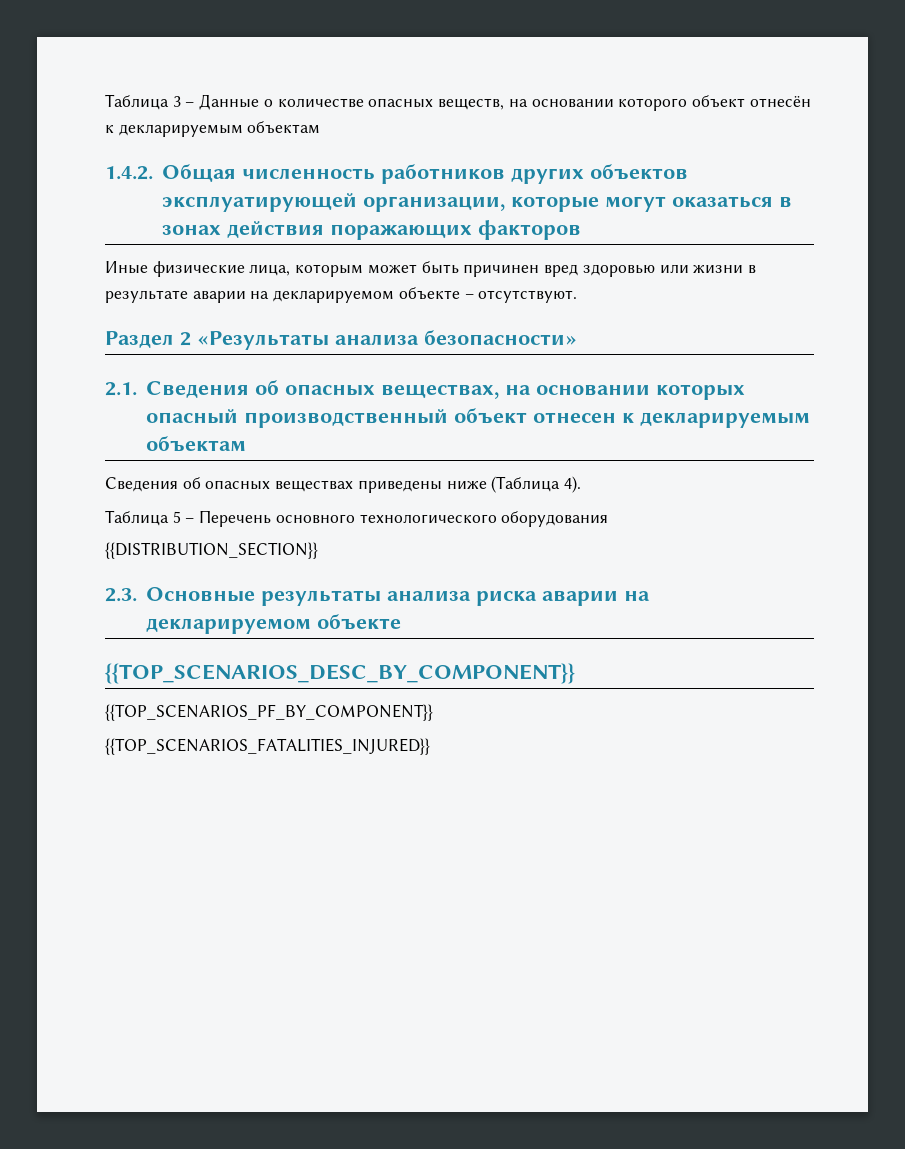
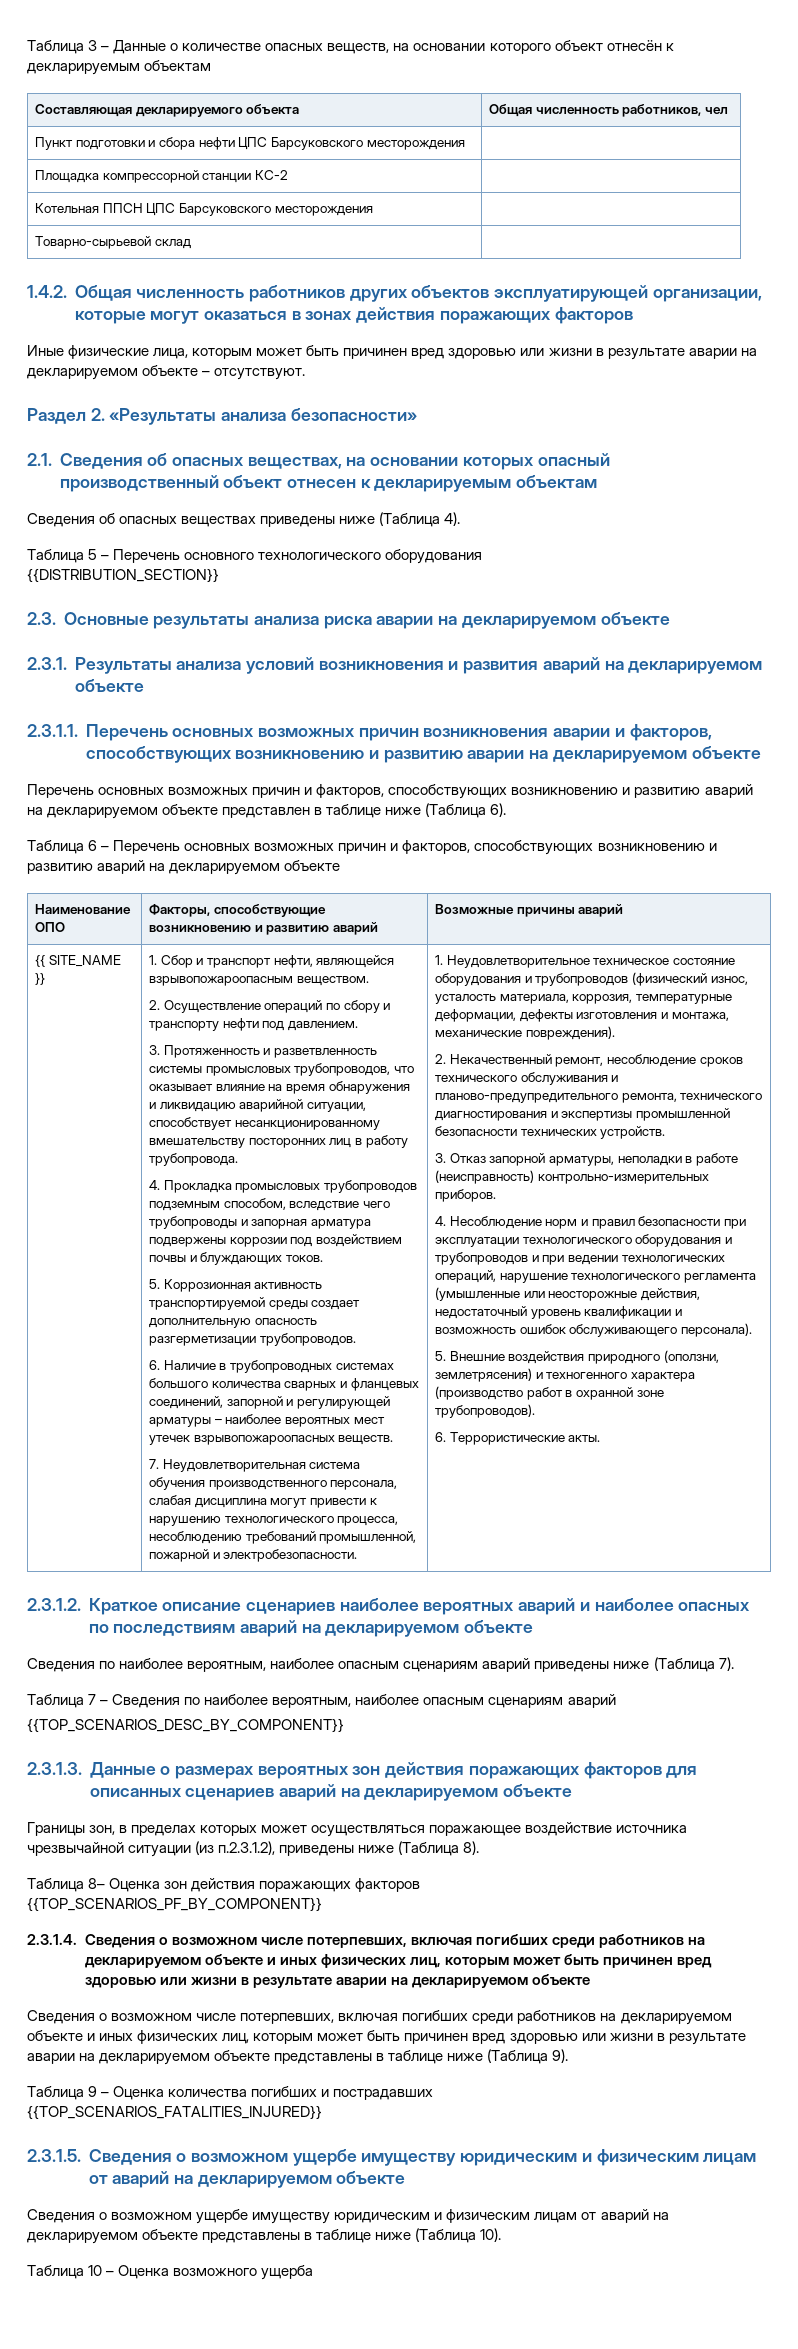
+ Составляющая декларируемого объекта | Общая численность работников, чел
+ Пункт подготовки и сбора нефти ЦПС Барсуковского месторождения |
+ Площадка компрессорной станции КС-2 |
+ Котельная ППСН ЦПС Барсуковского месторождения |
+ Товарно-сырьевой склад |
- Раздел 2 «Результаты анализа безопасности»
+ Раздел 2. «Результаты анализа безопасности»
+ 2.3.1. Результаты анализа условий возникновения и развития аварий на декларируемом объекте
+ 2.3.1.1. Перечень основных возможных причин возникновения аварии и факторов, способствующих возникновению и развитию аварии на декларируемом объекте
+ Перечень основных возможных причин и факторов, способствующих возникновению и развитию аварий на декларируемом объекте представлен в таблице ниже (Таблица 6).
+ Таблица 6 – Перечень основных возможных причин и факторов, способствующих возникновению и развитию аварий на декларируемом объекте
+ Наименование ОПО | Факторы, способствующие возникновению и развитию аварий | Возможные причины аварий
+ {{ SITE_NAME }} | 1. Сбор и транспорт нефти, являющейся взрывопожароопасным веществом.
+ 2. Осуществление операций по сбору и транспорту нефти под давлением.
+ 3. Протяженность и разветвленность системы промысловых трубопроводов, что оказывает влияние на время обнаружения и ликвидацию аварийной ситуации, способствует несанкционированному вмешательству посторонних лиц в работу трубопровода.
+ 4. Прокладка промысловых трубопроводов подземным способом, вследствие чего трубопроводы и запорная арматура подвержены коррозии под воздействием почвы и блуждающих токов.
+ 5. Коррозионная активность транспортируемой среды создает дополнительную опасность разгерметизации трубопроводов.
+ 6. Наличие в трубопроводных системах большого количества сварных и фланцевых соединений, запорной и регулирующей арматуры – наиболее вероятных мест утечек взрывопожароопасных веществ.
+ 7. Неудовлетворительная система обучения производственного персонала, слабая дисциплина могут привести к нарушению технологического процесса, несоблюдению требований промышленной, пожарной и электробезопасности. | 1. Неудовлетворительное техническое состояние оборудования и трубопроводов (физический износ, усталость материала, коррозия, температурные деформации, дефекты изготовления и монтажа, механические повреждения).
+ 2. Некачественный ремонт, несоблюдение сроков технического обслуживания и планово-предупредительного ремонта, технического диагностирования и экспертизы промышленной безопасности технических устройств.
+ 3. Отказ запорной арматуры, неполадки в работе (неисправность) контрольно-измерительных приборов.
+ 4. Несоблюдение норм и правил безопасности при эксплуатации технологического оборудования и трубопроводов и при ведении технологических операций, нарушение технологического регламента (умышленные или неосторожные действия, недостаточный уровень квалификации и возможность ошибок обслуживающего персонала).
+ 5. Внешние воздействия природного (оползни, землетрясения) и техногенного характера (производство работ в охранной зоне трубопроводов).
+ 6. Террористические акты.
+ 2.3.1.2. Краткое описание сценариев наиболее вероятных аварий и наиболее опасных по последствиям аварий на декларируемом объекте
+ Сведения по наиболее вероятным, наиболее опасным сценариям аварий приведены ниже (Таблица 7).
+ Таблица 7 – Сведения по наиболее вероятным, наиболее опасным сценариям аварий
  {{TOP_SCENARIOS_DESC_BY_COMPONENT}}
+ 2.3.1.3. Данные о размерах вероятных зон действия поражающих факторов для описанных сценариев аварий на декларируемом объекте
+ Границы зон, в пределах которых может осуществляться поражающее воздействие источника чрезвычайной ситуации (из п.2.3.1.2), приведены ниже (Таблица 8).
+ Таблица 8– Оценка зон действия поражающих факторов
  {{TOP_SCENARIOS_PF_BY_COMPONENT}}
+ 2.3.1.4. Сведения о возможном числе потерпевших, включая погибших среди работников на декларируемом объекте и иных физических лиц, которым может быть причинен вред здоровью или жизни в результате аварии на декларируемом объекте
+ Сведения о возможном числе потерпевших, включая погибших среди работников на декларируемом объекте и иных физических лиц, которым может быть причинен вред здоровью или жизни в результате аварии на декларируемом объекте представлены в таблице ниже (Таблица 9).
+ Таблица 9 – Оценка количества погибших и пострадавших
  {{TOP_SCENARIOS_FATALITIES_INJURED}}
+ 2.3.1.5. Сведения о возможном ущербе имуществу юридическим и физическим лицам от аварий на декларируемом объекте
+ Сведения о возможном ущербе имуществу юридическим и физическим лицам от аварий на декларируемом объекте представлены в таблице ниже (Таблица 10).
+ Таблица 10 – Оценка возможного ущерба

